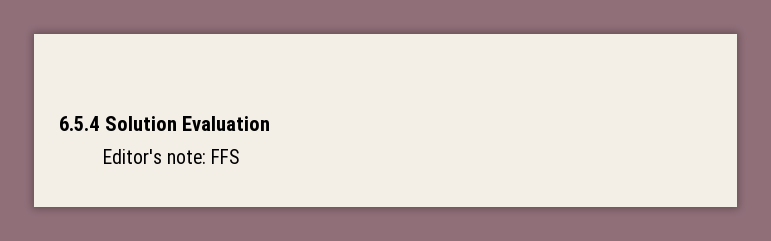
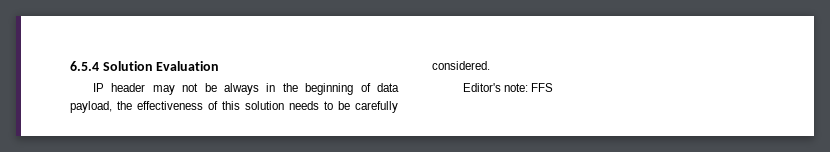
+ IP header may not be always in the beginning of data payload, the effectiveness of this solution needs to be carefully considered.

